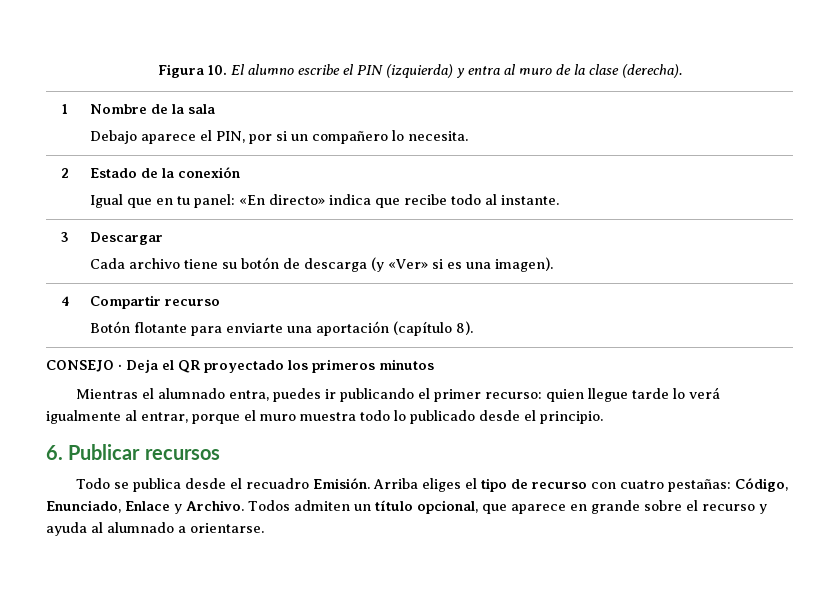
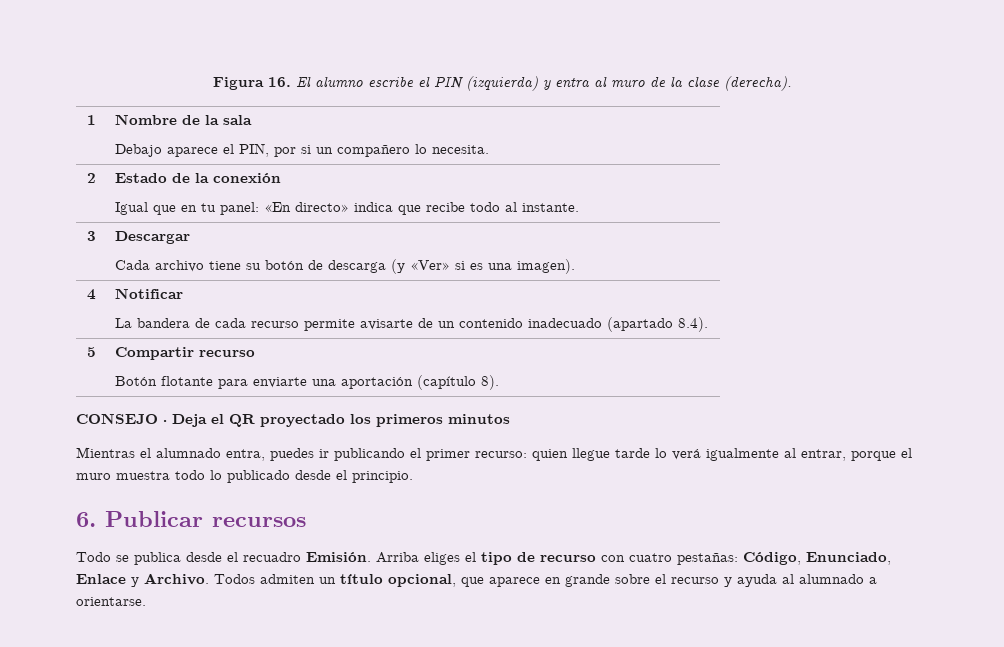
- Figura 10. El alumno escribe el PIN (izquierda) y entra al muro de la clase (derecha).
+ Figura 16. El alumno escribe el PIN (izquierda) y entra al muro de la clase (derecha).
- 4 | Compartir recurso
+ 4 | Notificar
+ La bandera de cada recurso permite avisarte de un contenido inadecuado (apartado 8.4).
+ 5 | Compartir recurso

